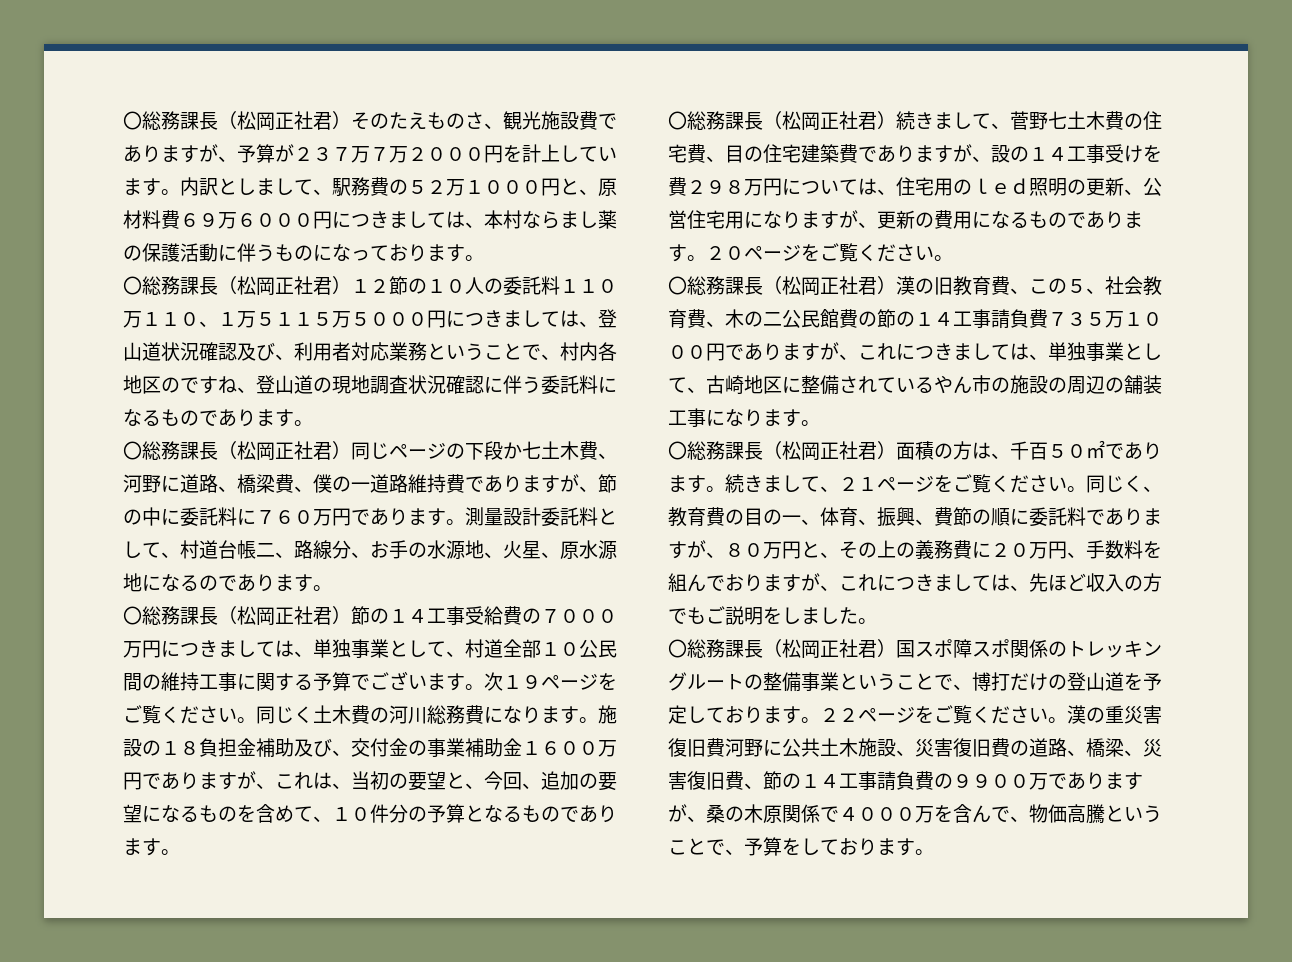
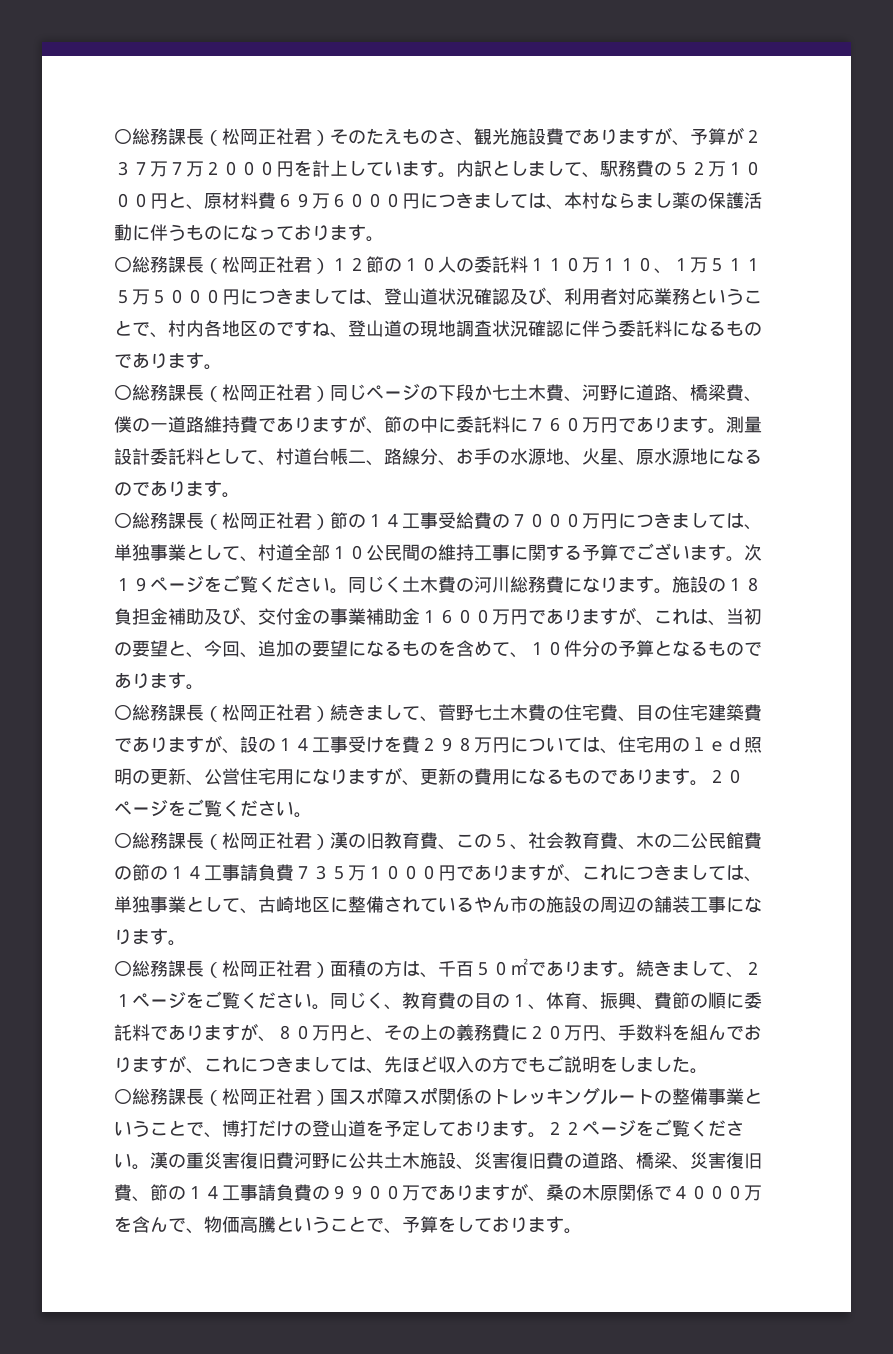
- 同じく、教育費の目の一、体育、振興、費節の順に委託料でありますが、８０万円と、その上の義務費に２０万円、手数料を組んでおりますが、これにつきましては、先ほど収入の方でもご説明をしました。
+ 同じく、教育費の目の１、体育、振興、費節の順に委託料でありますが、８０万円と、その上の義務費に２０万円、手数料を組んでおりますが、これにつきましては、先ほど収入の方でもご説明をしました。

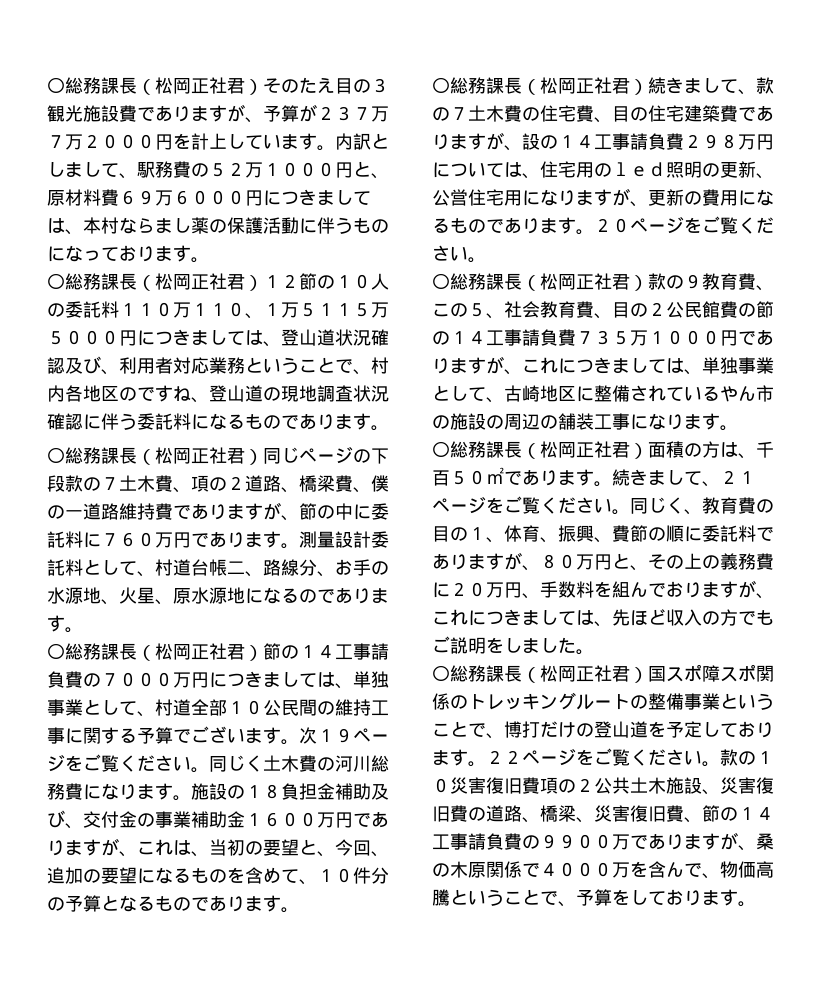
- 〇総務課長（松岡正社君）そのたえものさ、観光施設費でありますが、予算が２３７万７万２０００円を計上しています。
+ 〇総務課長（松岡正社君）そのたえ目の３観光施設費でありますが、予算が２３７万７万２０００円を計上しています。
- 〇総務課長（松岡正社君）同じページの下段か七土木費、河野に道路、橋梁費、僕の一道路維持費でありますが、節の中に委託料に７６０万円であります。
+ 〇総務課長（松岡正社君）同じページの下段款の７土木費、項の２道路、橋梁費、僕の一道路維持費でありますが、節の中に委託料に７６０万円であります。
- 〇総務課長（松岡正社君）節の１４工事受給費の７０００万円につきましては、単独事業として、村道全部１０公民間の維持工事に関する予算でございます。
+ 〇総務課長（松岡正社君）節の１４工事請負費の７０００万円につきましては、単独事業として、村道全部１０公民間の維持工事に関する予算でございます。
- 〇総務課長（松岡正社君）続きまして、菅野七土木費の住宅費、目の住宅建築費でありますが、設の１４工事受けを費２９８万円については、住宅用のｌｅｄ照明の更新、公営住宅用になりますが、更新の費用になるものであります。
+ 〇総務課長（松岡正社君）続きまして、款の７土木費の住宅費、目の住宅建築費でありますが、設の１４工事請負費２９８万円については、住宅用のｌｅｄ照明の更新、公営住宅用になりますが、更新の費用になるものであります。
- 〇総務課長（松岡正社君）漢の旧教育費、この５、社会教育費、木の二公民館費の節の１４工事請負費７３５万１０００円でありますが、これにつきましては、単独事業として、古崎地区に整備されているやん市の施設の周辺の舗装工事になります。
+ 〇総務課長（松岡正社君）款の９教育費、この５、社会教育費、目の２公民館費の節の１４工事請負費７３５万１０００円でありますが、これにつきましては、単独事業として、古崎地区に整備されているやん市の施設の周辺の舗装工事になります。
- 漢の重災害復旧費河野に公共土木施設、災害復旧費の道路、橋梁、災害復旧費、節の１４工事請負費の９９００万でありますが、桑の木原関係で４０００万を含んで、物価高騰ということで、予算をしております。
+ 款の１０災害復旧費項の２公共土木施設、災害復旧費の道路、橋梁、災害復旧費、節の１４工事請負費の９９００万でありますが、桑の木原関係で４０００万を含んで、物価高騰ということで、予算をしております。

